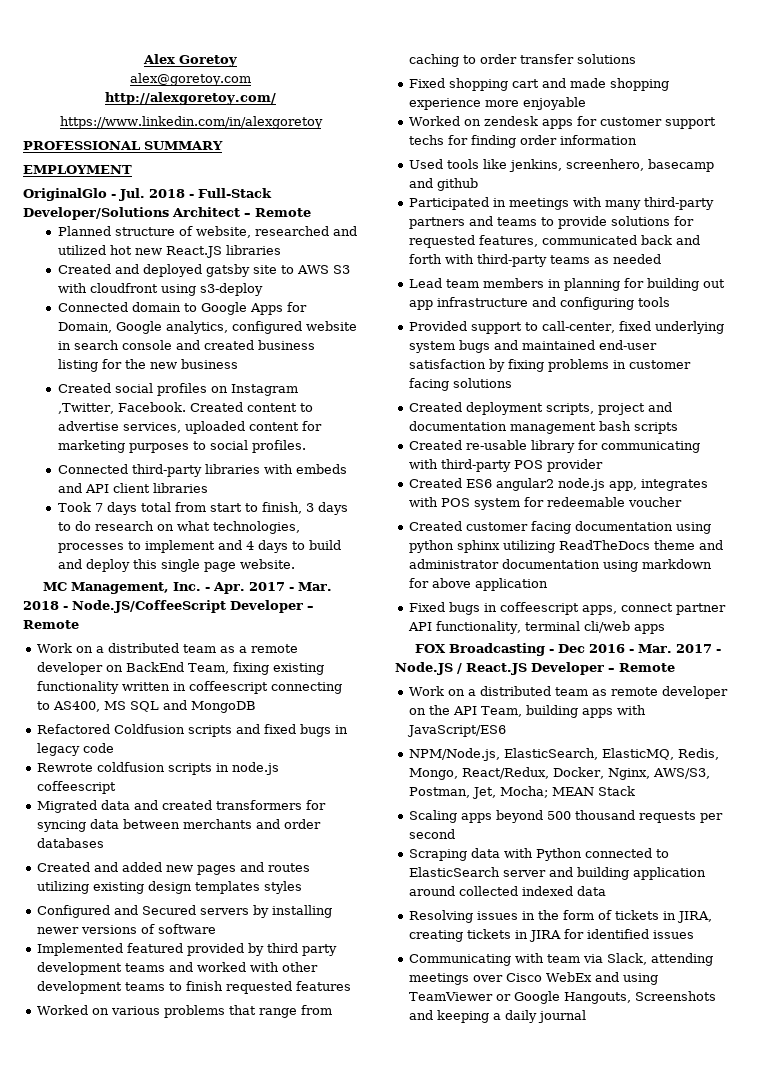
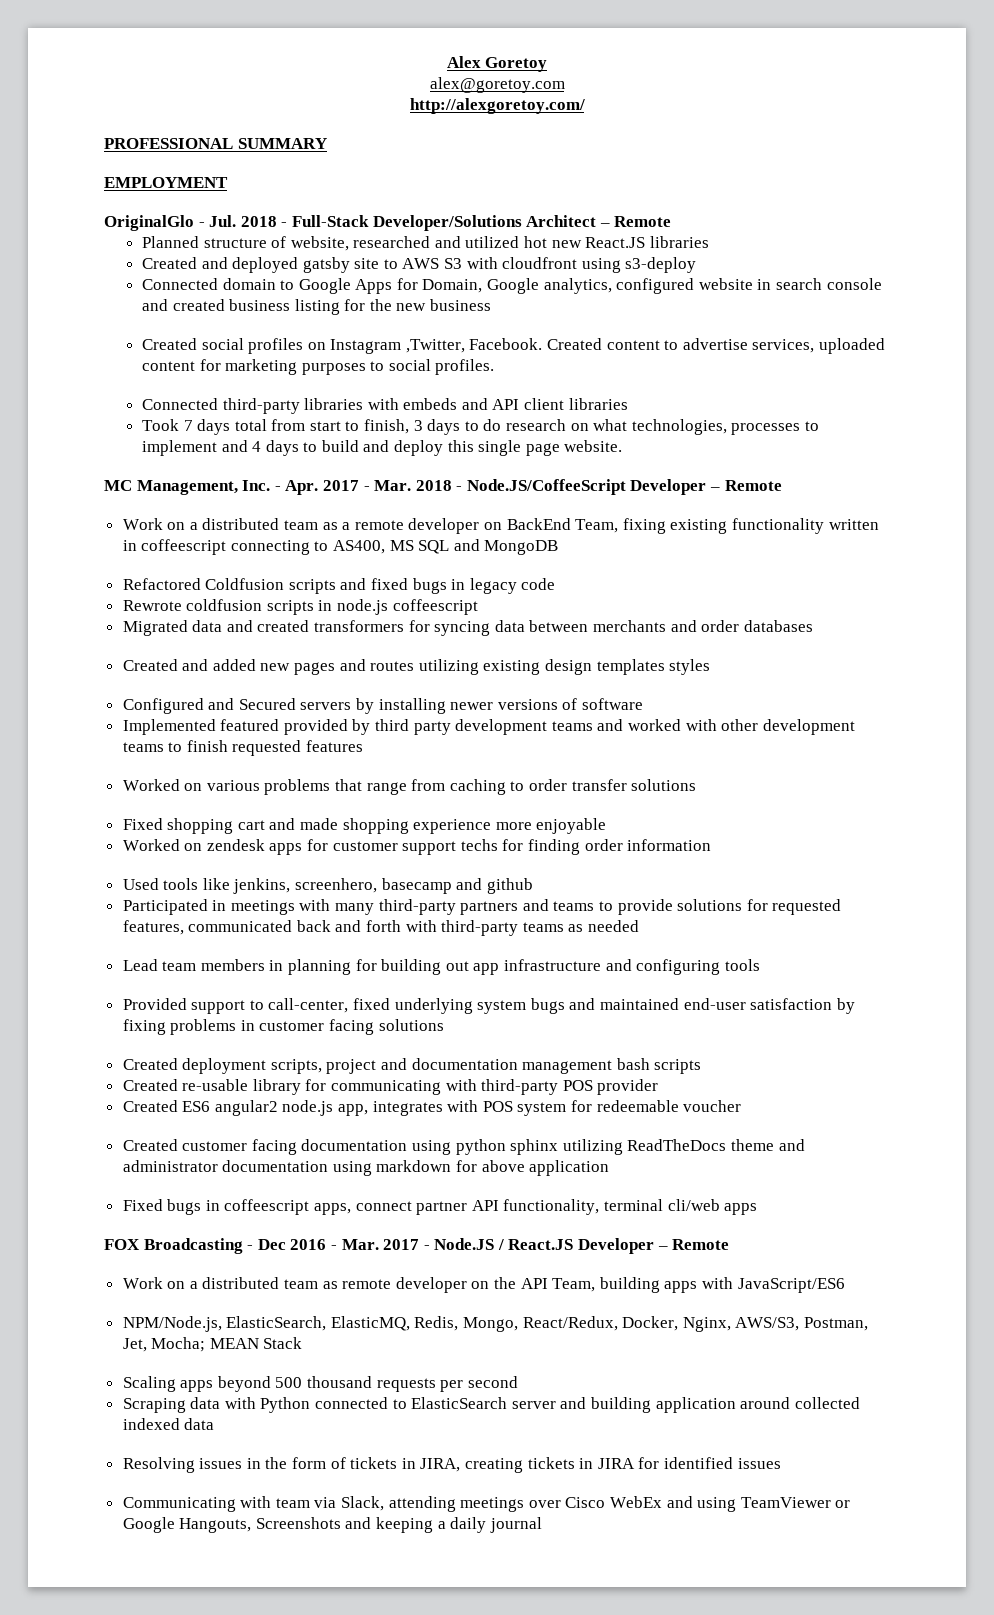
- https://www.linkedin.com/in/alexgoretoy

